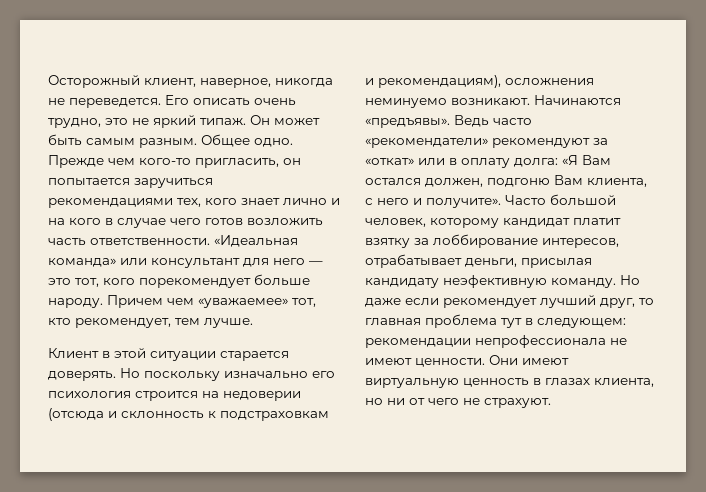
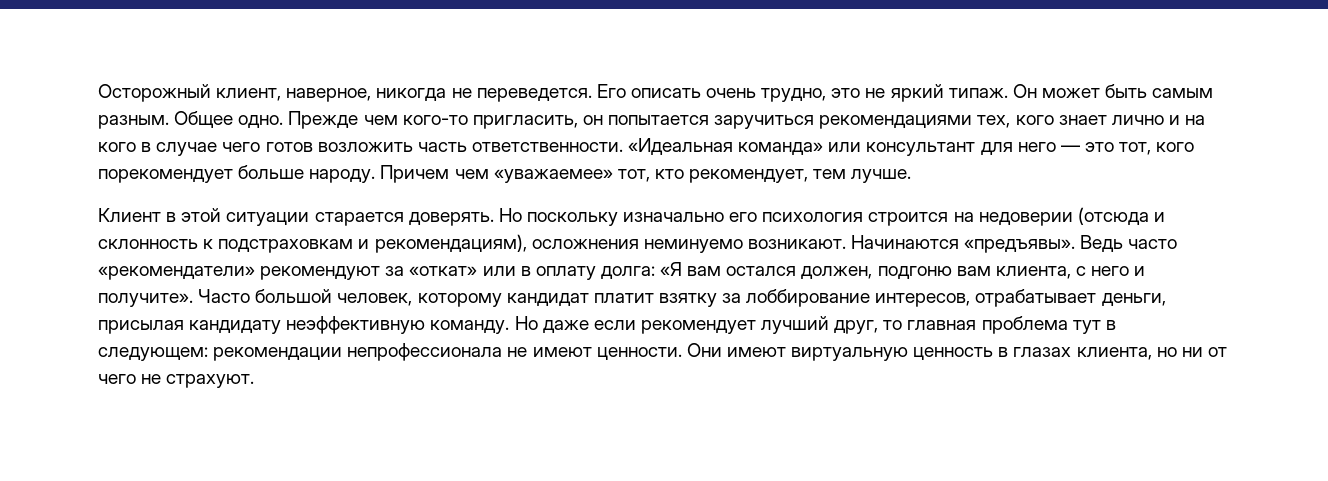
- Ведь часто «рекомендатели» рекомендуют за «откат» или в оплату долга: «Я Вам остался должен, подгоню Вам клиента, с него и получите».
+ Ведь часто «рекомендатели» рекомендуют за «откат» или в оплату долга: «Я вам остался должен, подгоню вам клиента, с него и получите».
- Часто большой человек, которому кандидат платит взятку за лоббирование интересов, отрабатывает деньги, присылая кандидату неэфективную команду.
+ Часто большой человек, которому кандидат платит взятку за лоббирование интересов, отрабатывает деньги, присылая кандидату неэффективную команду.

